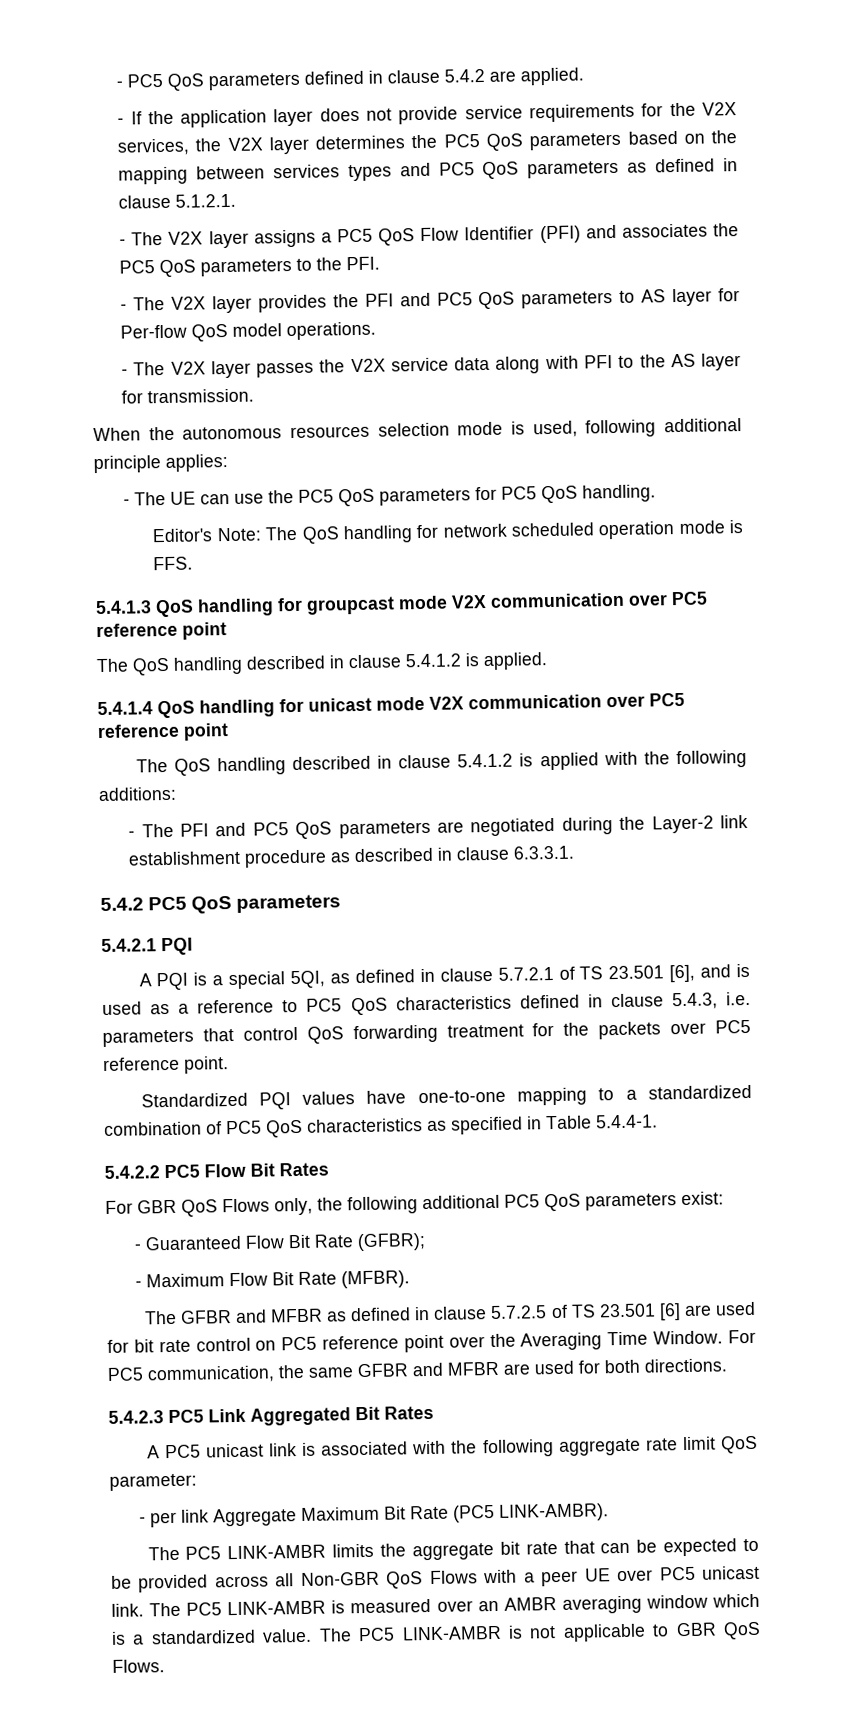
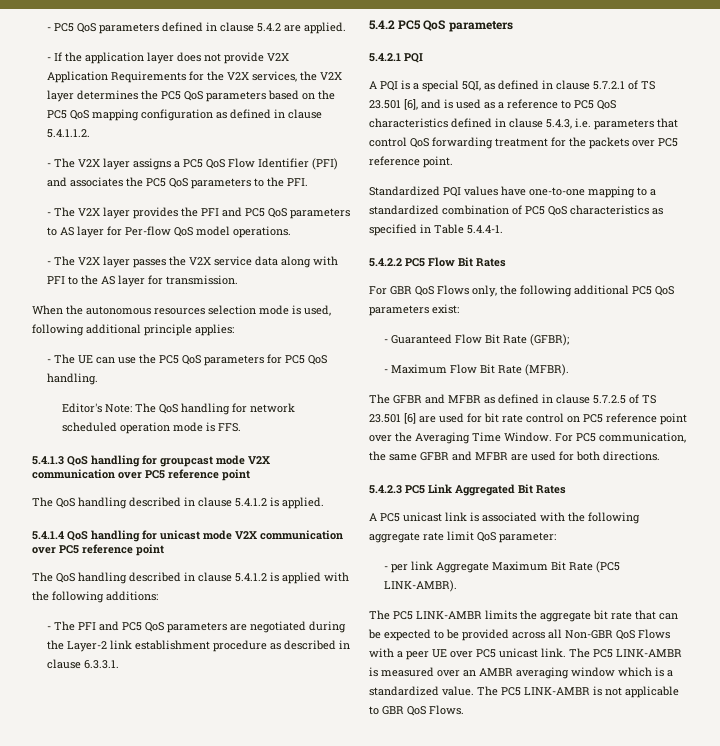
- - If the application layer does not provide service requirements for the V2X services, the V2X layer determines the PC5 QoS parameters based on the mapping between services types and PC5 QoS parameters as defined in clause 5.1.2.1.
+ - If the application layer does not provide V2X Application Requirements for the V2X services, the V2X layer determines the PC5 QoS parameters based on the PC5 QoS mapping configuration as defined in clause 5.4.1.1.2.

